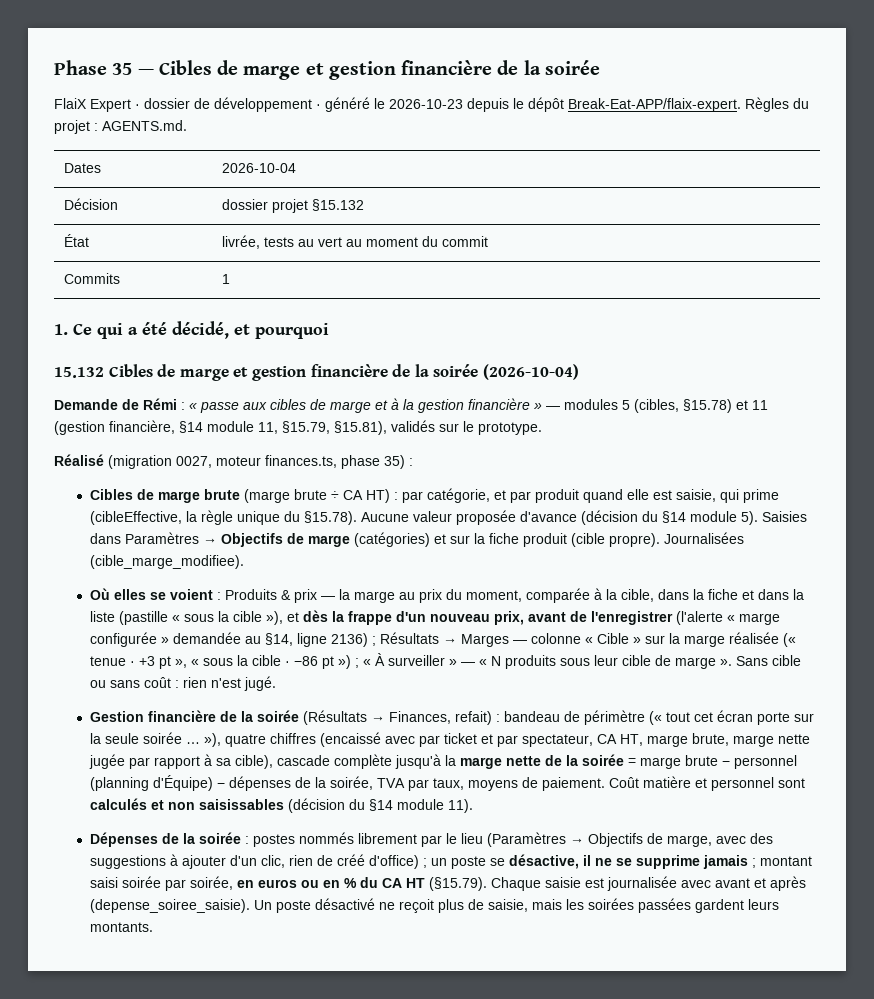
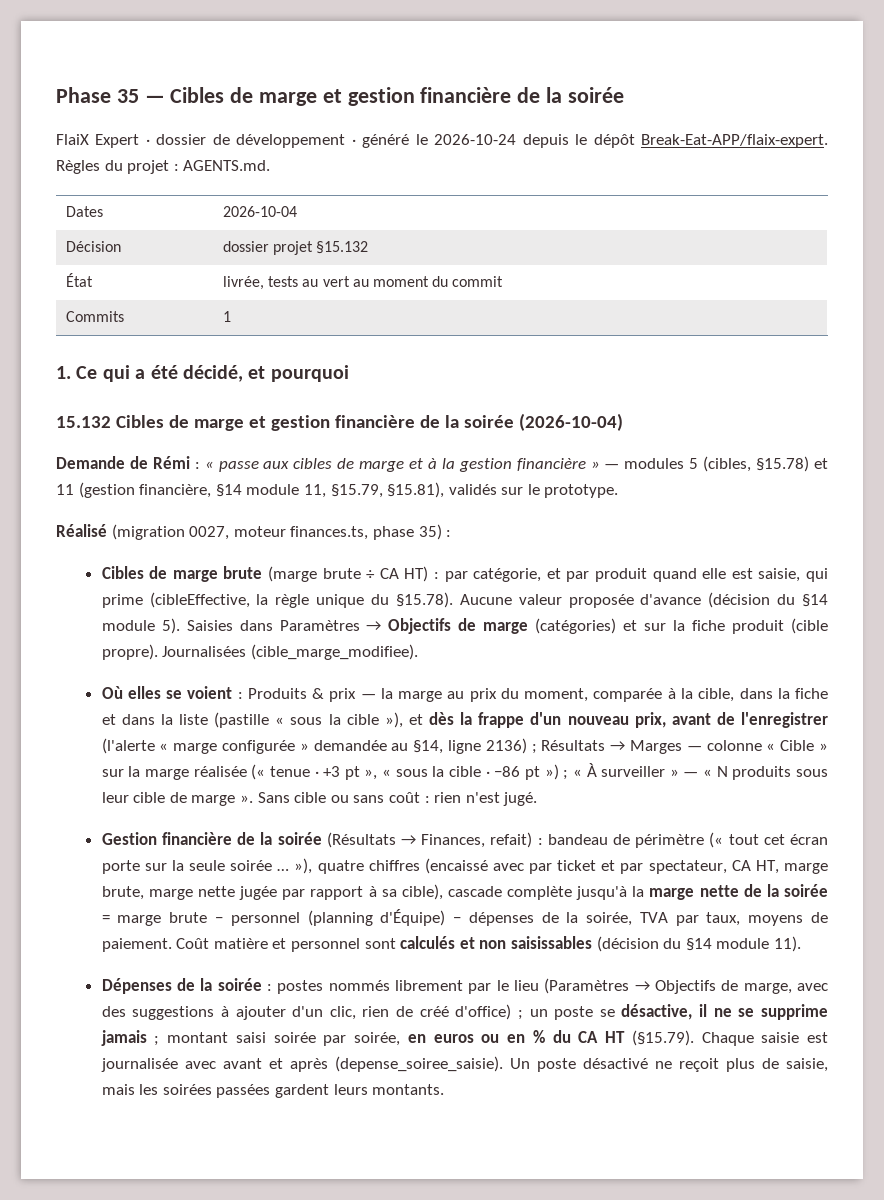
- FlaiX Expert · dossier de développement · généré le 2026-10-23 depuis le dépôt Break-Eat-APP/flaix-expert.
+ FlaiX Expert · dossier de développement · généré le 2026-10-24 depuis le dépôt Break-Eat-APP/flaix-expert.

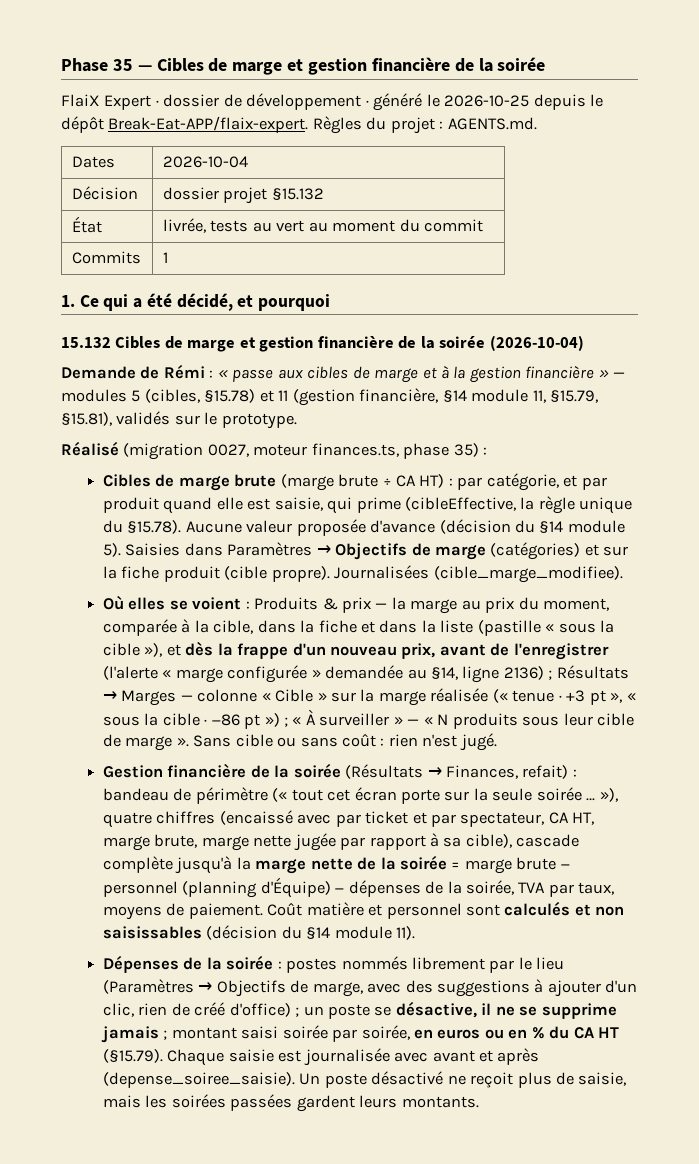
- FlaiX Expert · dossier de développement · généré le 2026-10-24 depuis le dépôt Break-Eat-APP/flaix-expert.
+ FlaiX Expert · dossier de développement · généré le 2026-10-25 depuis le dépôt Break-Eat-APP/flaix-expert.

